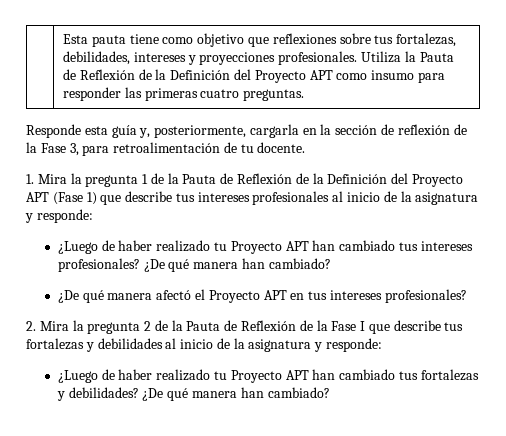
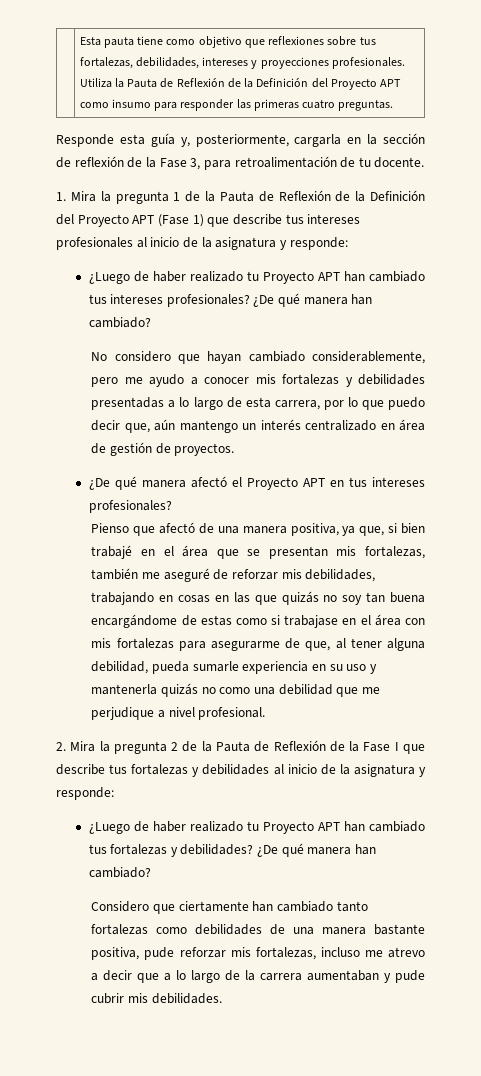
+ No considero que hayan cambiado considerablemente, pero me ayudo a conocer mis fortalezas y debilidades presentadas a lo largo de esta carrera, por lo que puedo decir que, aún mantengo un interés centralizado en área de gestión de proyectos.
+ Pienso que afectó de una manera positiva, ya que, si bien trabajé en el área que se presentan mis fortalezas, también me aseguré de reforzar mis debilidades, trabajando en cosas en las que quizás no soy tan buena encargándome de estas como si trabajase en el área con mis fortalezas para asegurarme de que, al tener alguna debilidad, pueda sumarle experiencia en su uso y mantenerla quizás no como una debilidad que me perjudique a nivel profesional.
+ Considero que ciertamente han cambiado tanto fortalezas como debilidades de una manera bastante positiva, pude reforzar mis fortalezas, incluso me atrevo a decir que a lo largo de la carrera aumentaban y pude cubrir mis debilidades.

